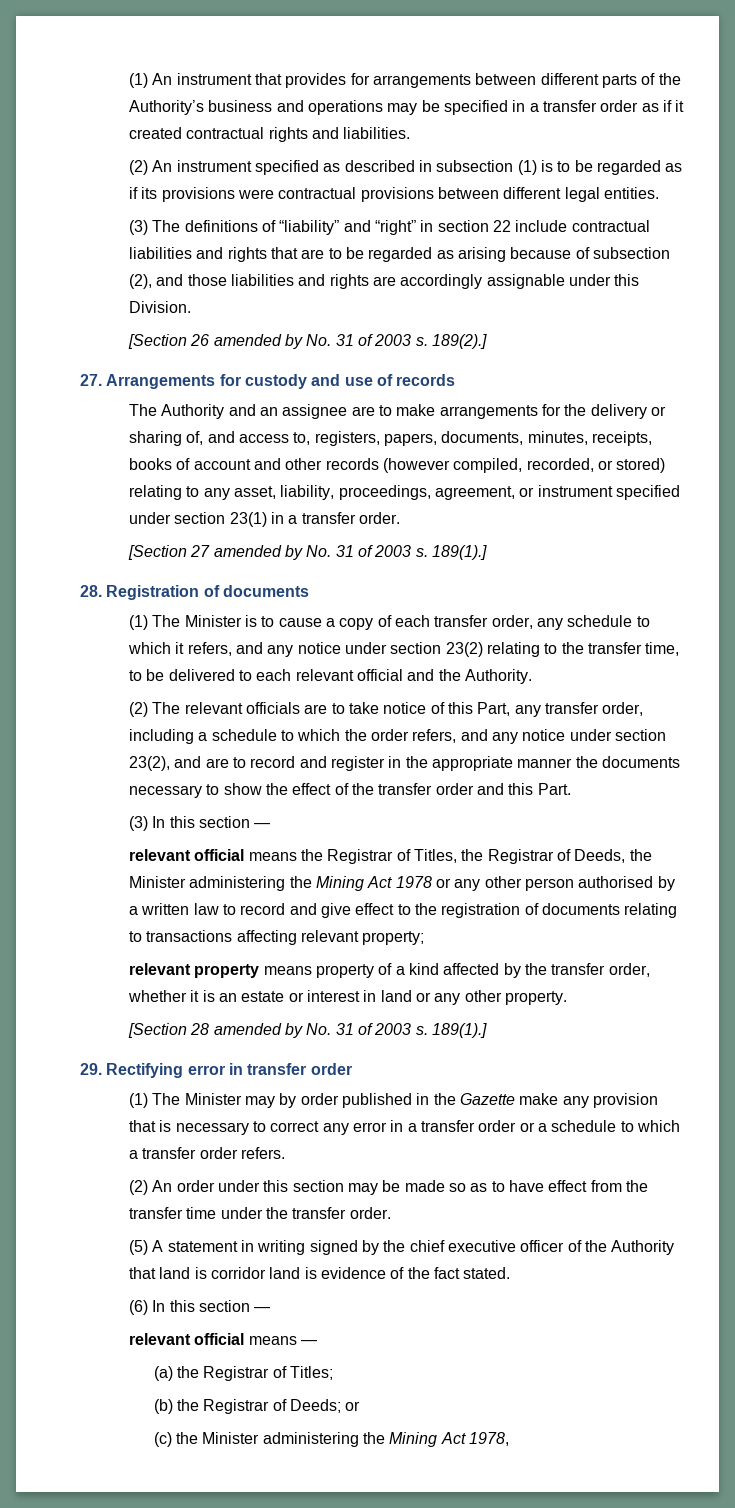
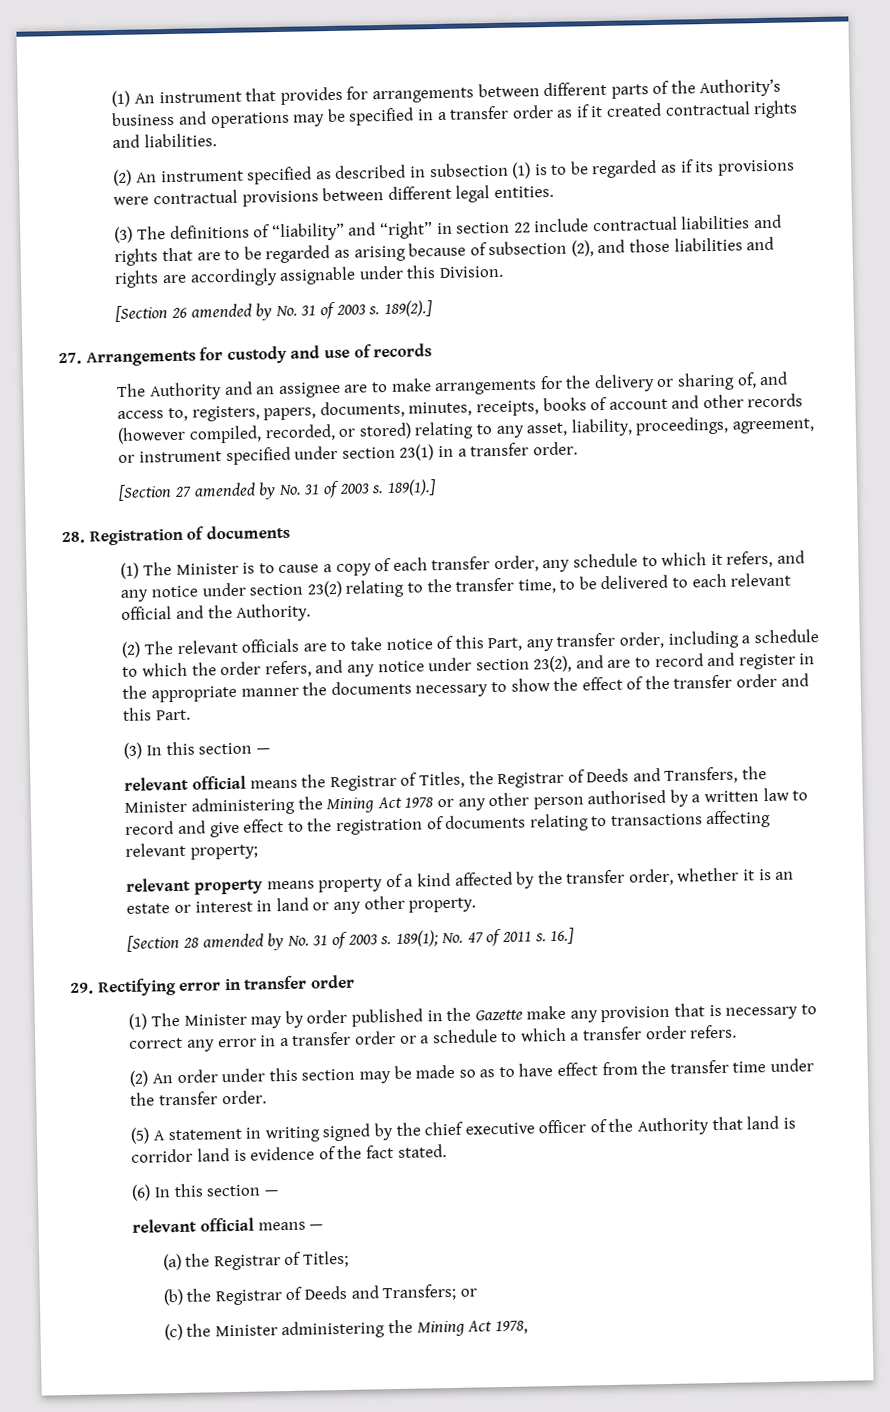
- relevant official means the Registrar of Titles, the Registrar of Deeds, the Minister administering the Mining Act 1978 or any other person authorised by a written law to record and give effect to the registration of documents relating to transactions affecting relevant property;
+ relevant official means the Registrar of Titles, the Registrar of Deeds and Transfers, the Minister administering the Mining Act 1978 or any other person authorised by a written law to record and give effect to the registration of documents relating to transactions affecting relevant property;
- [Section 28 amended by No. 31 of 2003 s. 189(1).]
+ [Section 28 amended by No. 31 of 2003 s. 189(1); No. 47 of 2011 s. 16.]
- (b) the Registrar of Deeds; or
+ (b) the Registrar of Deeds and Transfers; or

